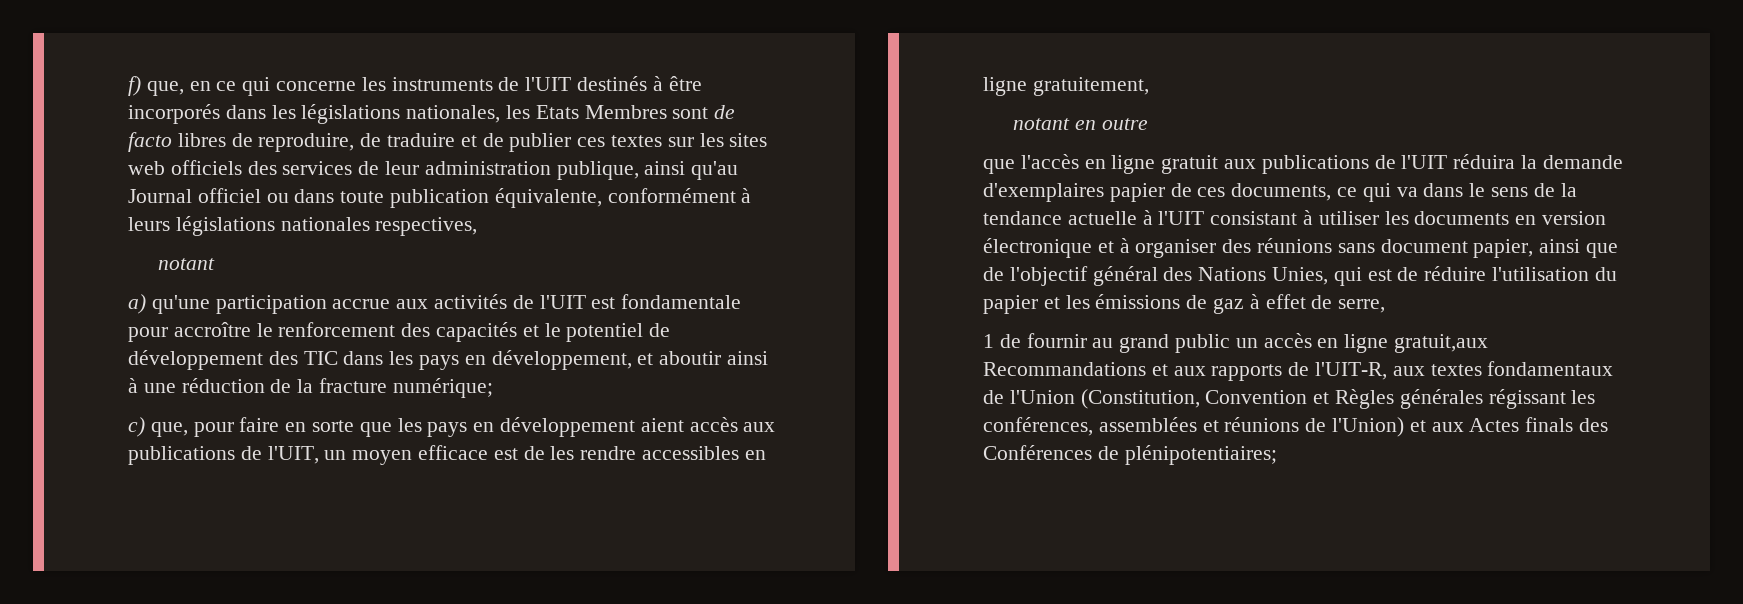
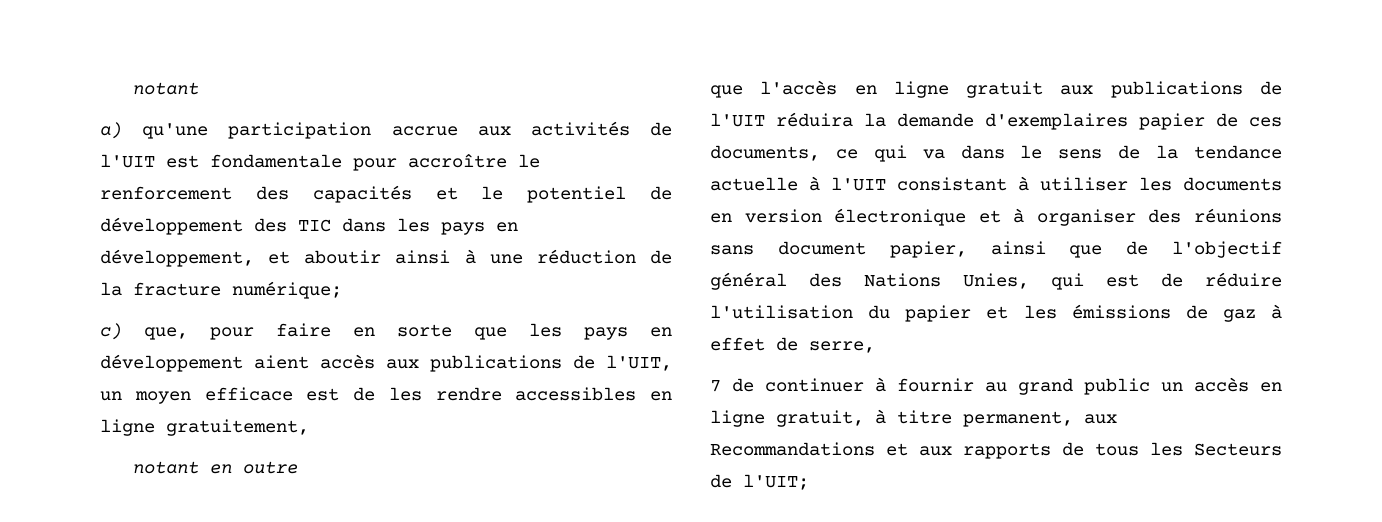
- f) que, en ce qui concerne les instruments de l'UIT destinés à être incorporés dans les législations nationales, les Etats Membres sont de facto libres de reproduire, de traduire et de publier ces textes sur les sites web officiels des services de leur administration publique, ainsi qu'au Journal officiel ou dans toute publication équivalente, conformément à leurs législations nationales respectives,
- 1 de fournir au grand public un accès en ligne gratuit,aux Recommandations et aux rapports de l'UIT-R, aux textes fondamentaux de l'Union (Constitution, Convention et Règles générales régissant les conférences, assemblées et réunions de l'Union) et aux Actes finals des Conférences de plénipotentiaires;
+ 7 de continuer à fournir au grand public un accès en ligne gratuit, à titre permanent, aux Recommandations et aux rapports de tous les Secteurs de l'UIT;

